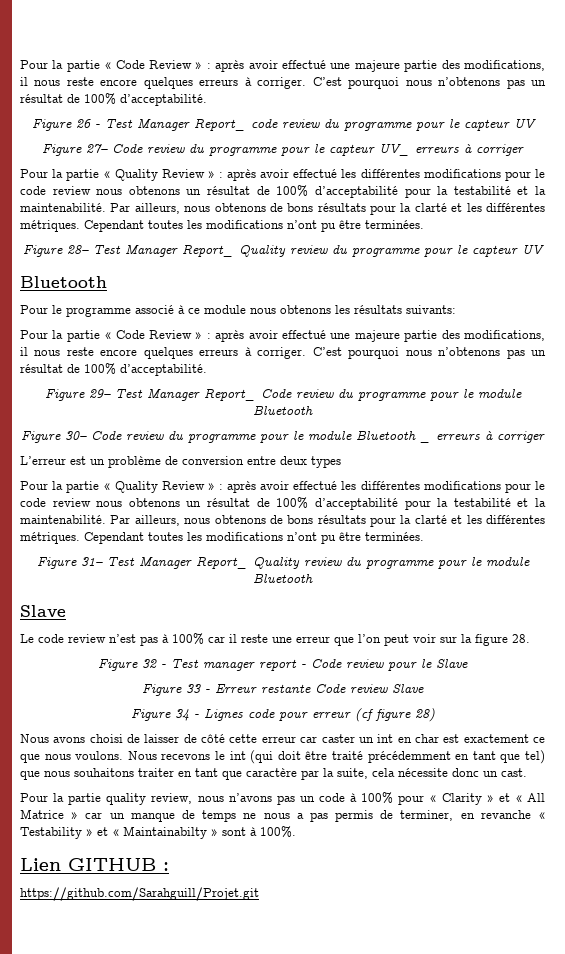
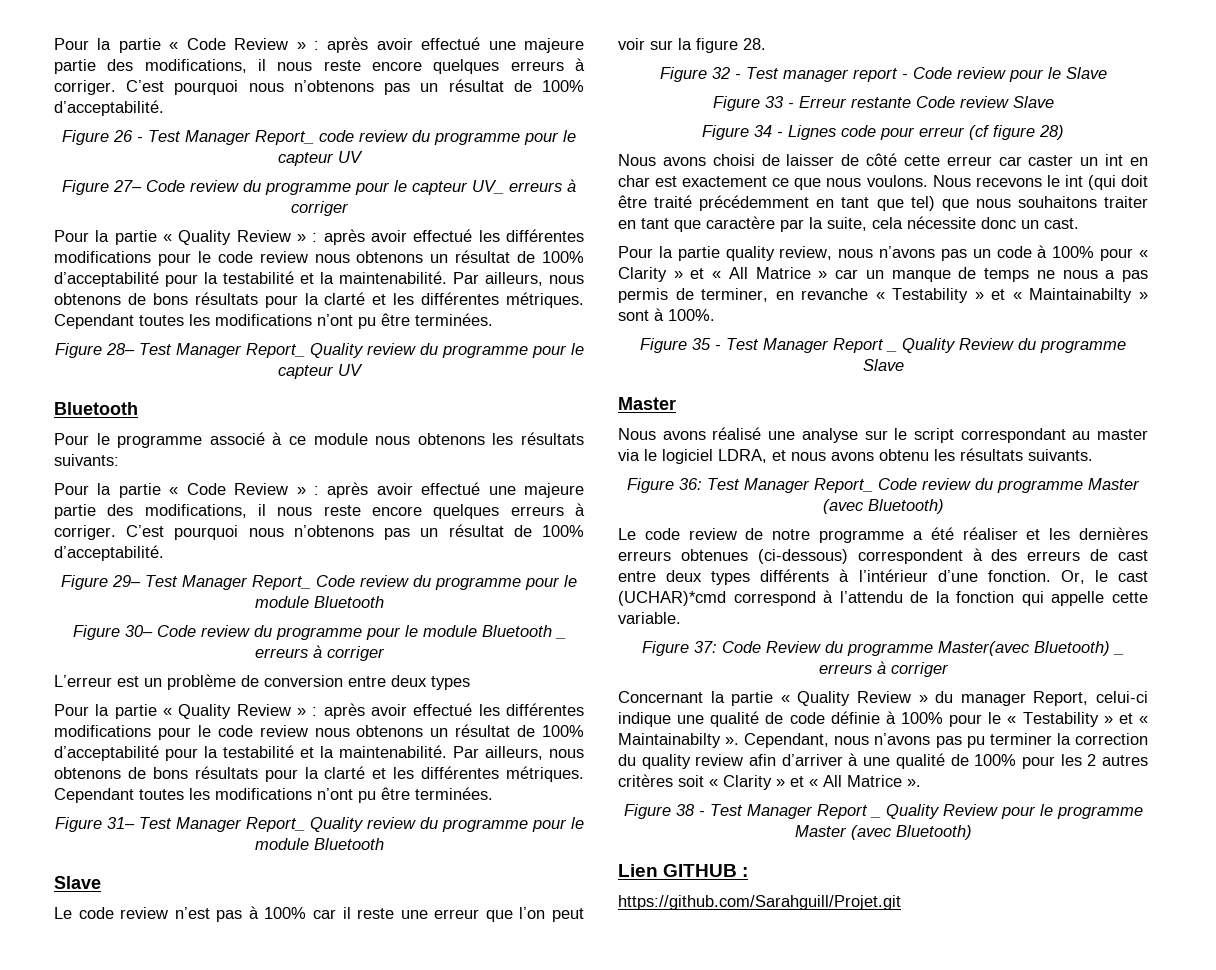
+ Figure 35 - Test Manager Report _ Quality Review du programme Slave
+ Master
+ Nous avons réalisé une analyse sur le script correspondant au master via le logiciel LDRA, et nous avons obtenu les résultats suivants.
+ Figure 36: Test Manager Report_ Code review du programme Master (avec Bluetooth)
+ Le code review de notre programme a été réaliser et les dernières erreurs obtenues (ci-dessous) correspondent à des erreurs de cast entre deux types différents à l’intérieur d’une fonction. Or, le cast (UCHAR)*cmd correspond à l’attendu de la fonction qui appelle cette variable.
+ Figure 37: Code Review du programme Master(avec Bluetooth) _ erreurs à corriger
+ Concernant la partie « Quality Review » du manager Report, celui-ci indique une qualité de code définie à 100% pour le « Testability » et « Maintainabilty ». Cependant, nous n’avons pas pu terminer la correction du quality review afin d’arriver à une qualité de 100% pour les 2 autres critères soit « Clarity » et « All Matrice ».
+ Figure 38 - Test Manager Report _ Quality Review pour le programme Master (avec Bluetooth)

